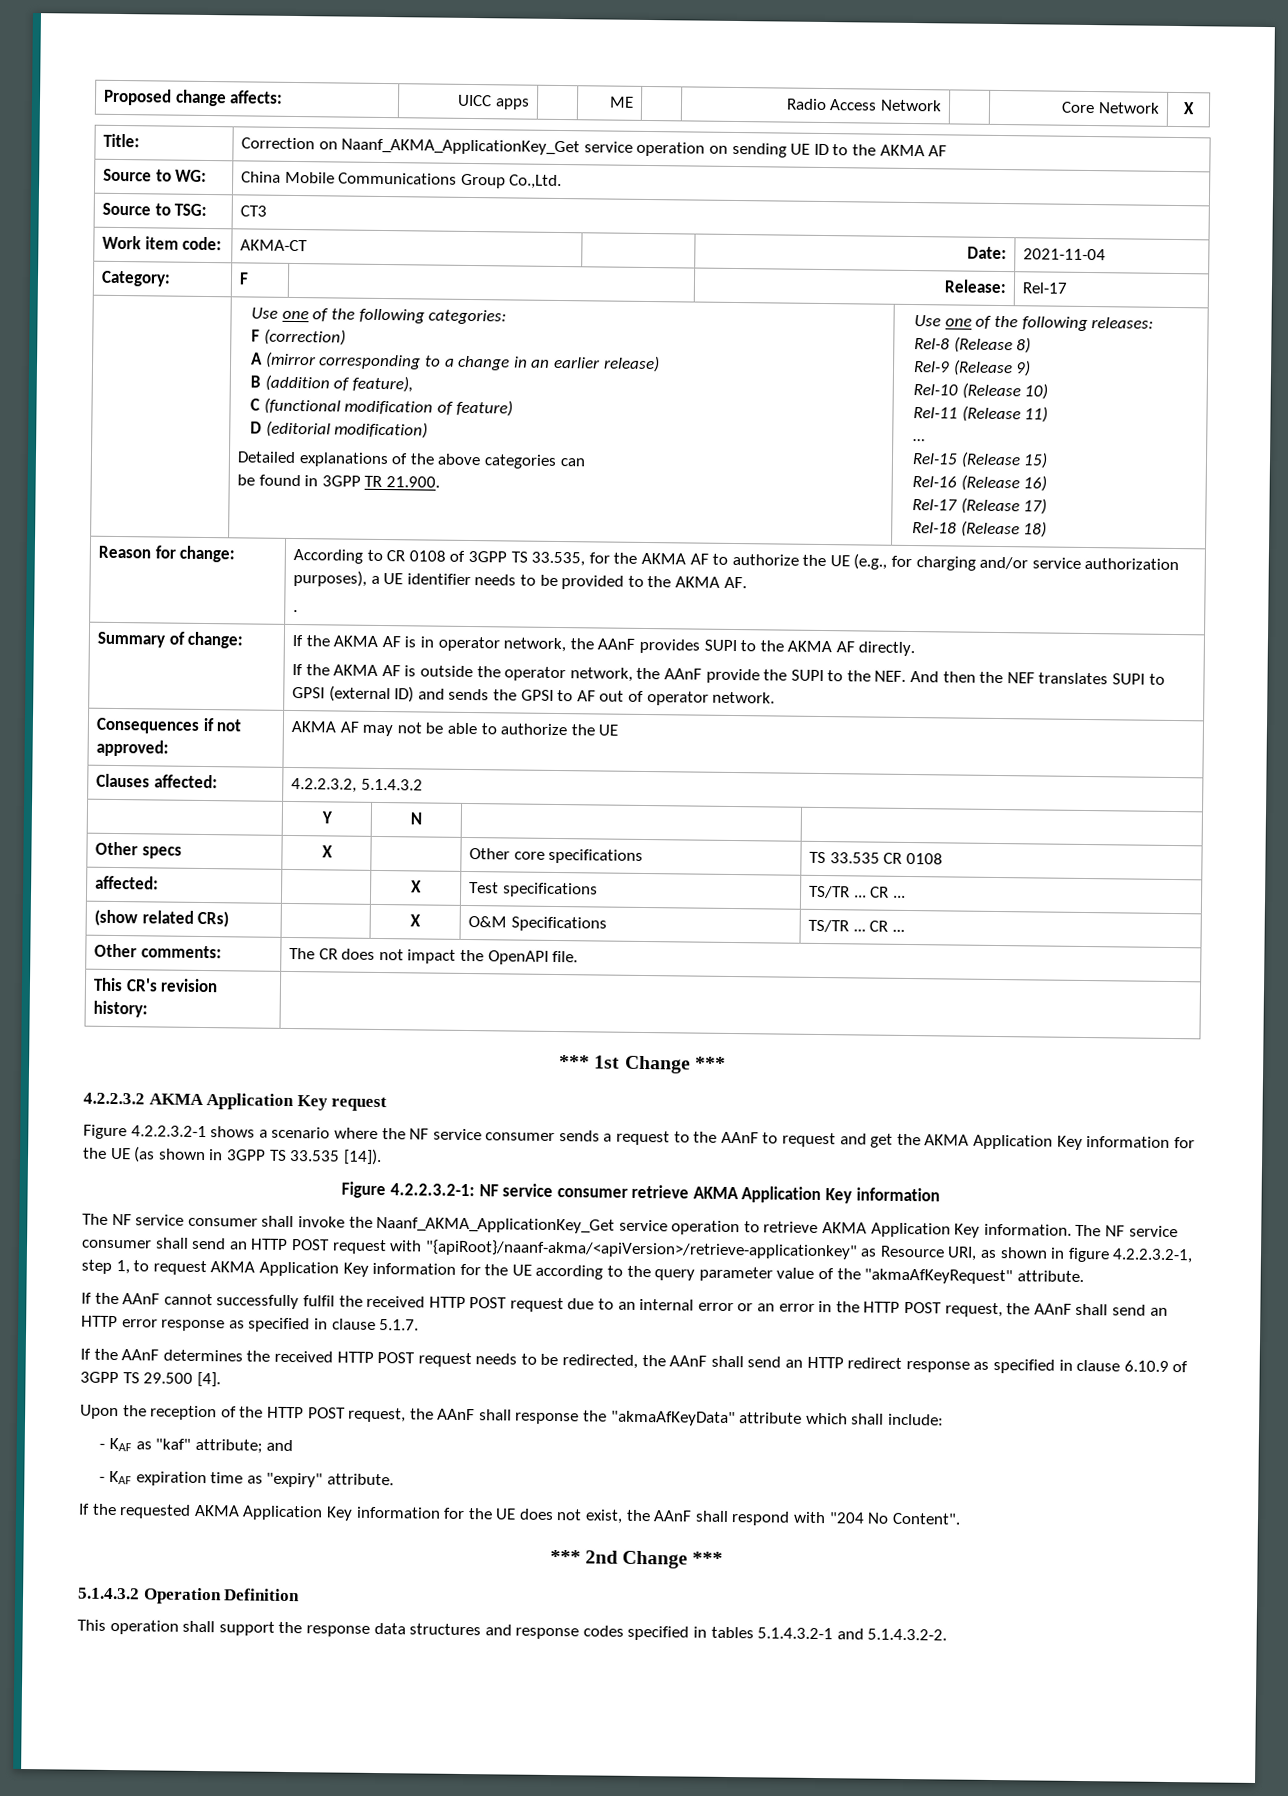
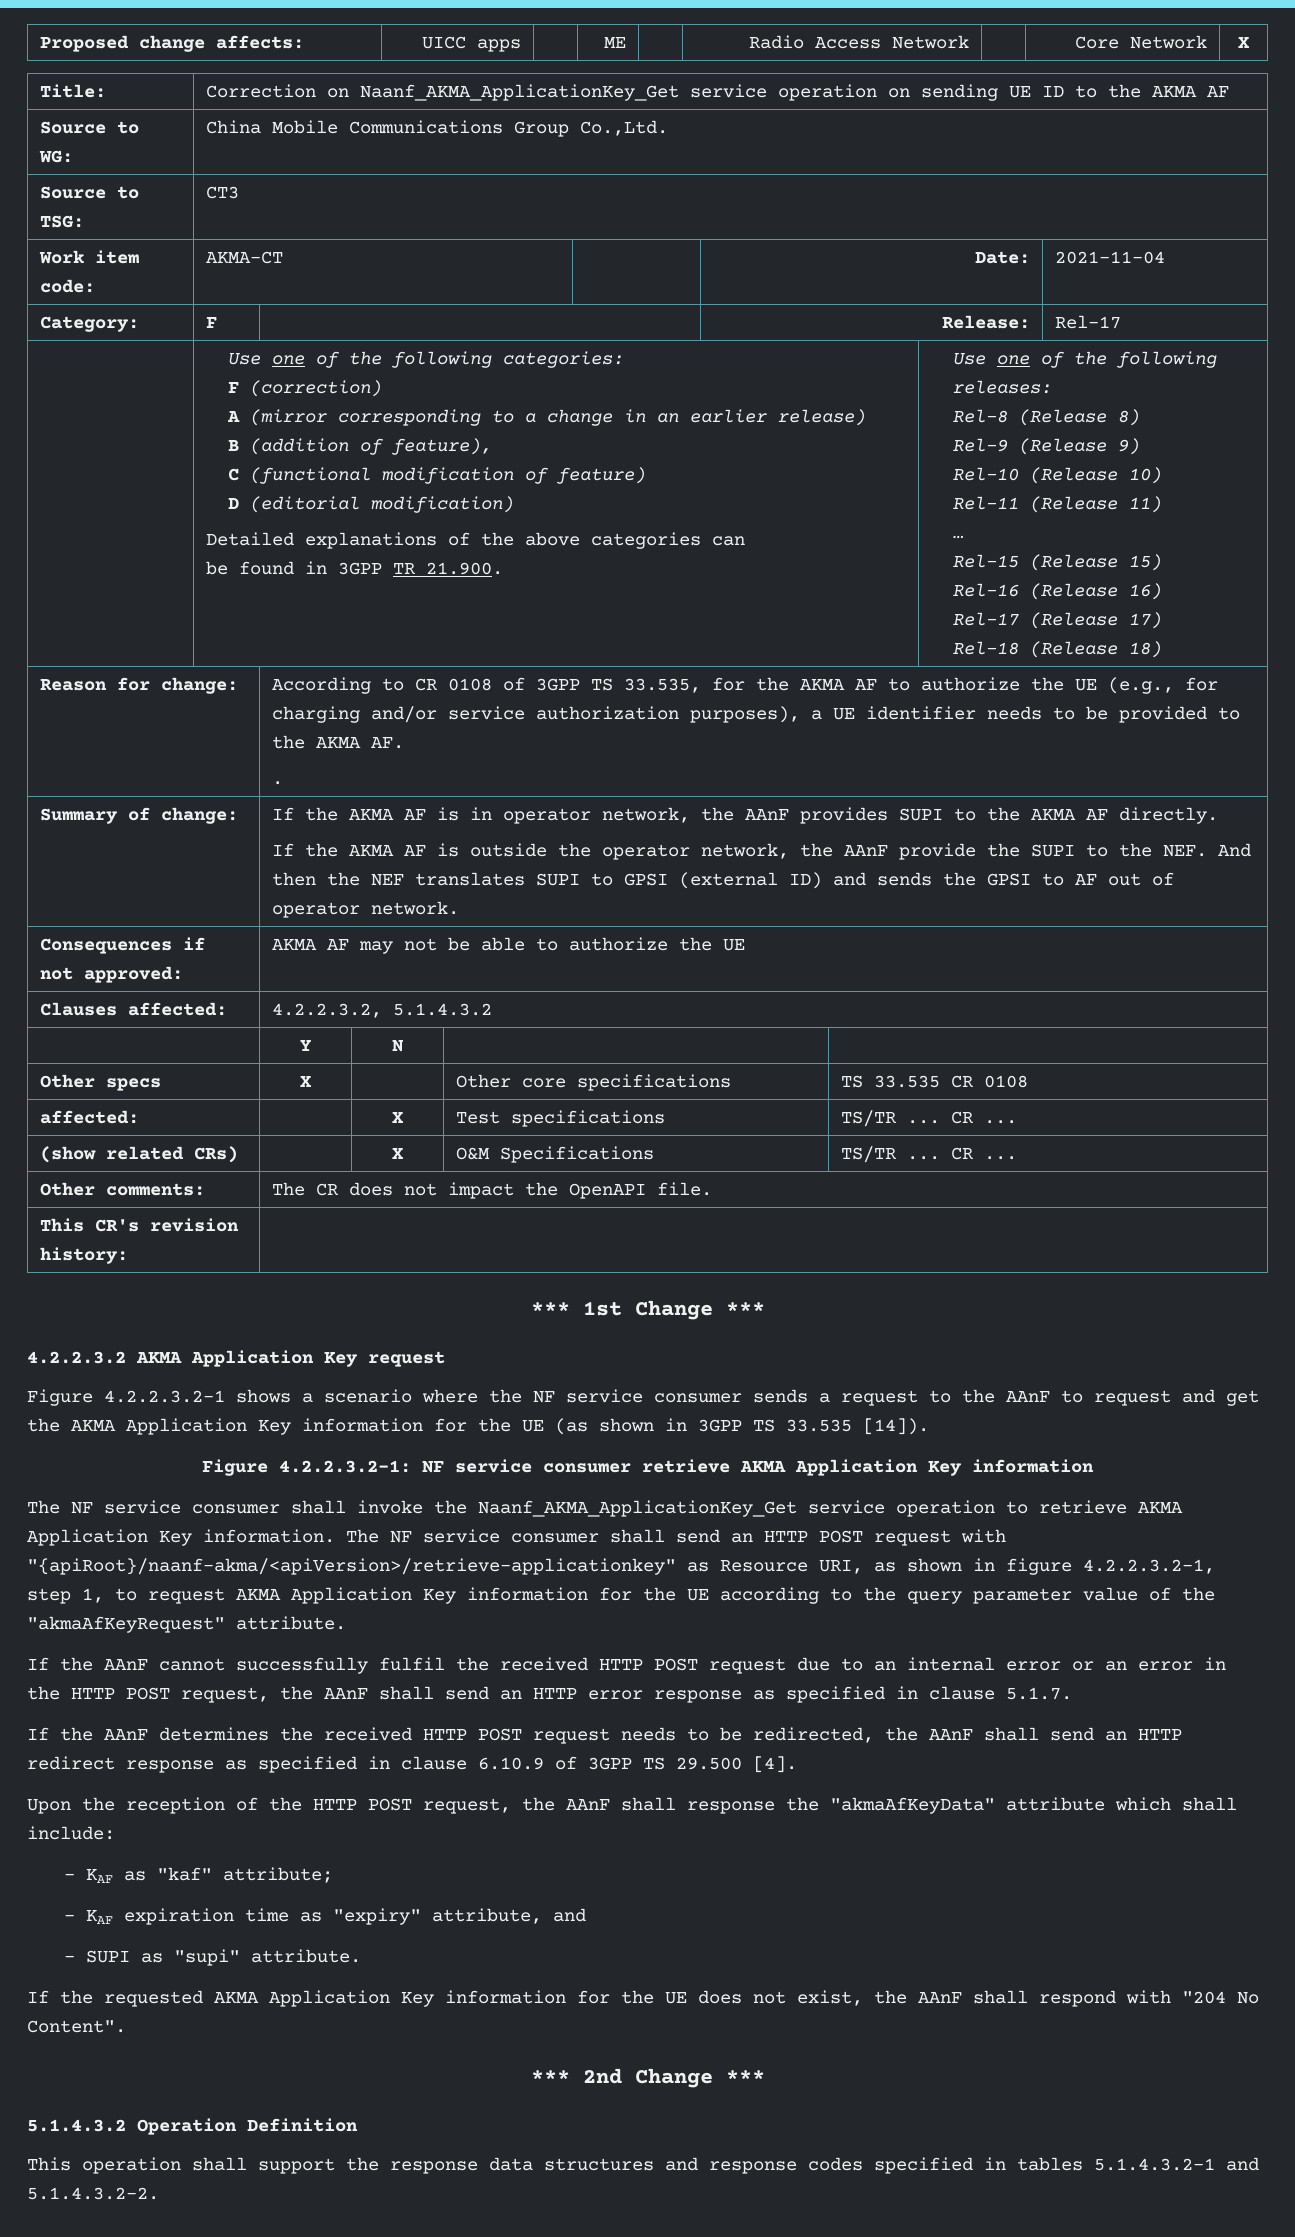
- - KAF as "kaf" attribute; and
+ - KAF as "kaf" attribute;
- - KAF expiration time as "expiry" attribute.
+ - KAF expiration time as "expiry" attribute, and
+ - SUPI as "supi" attribute.

